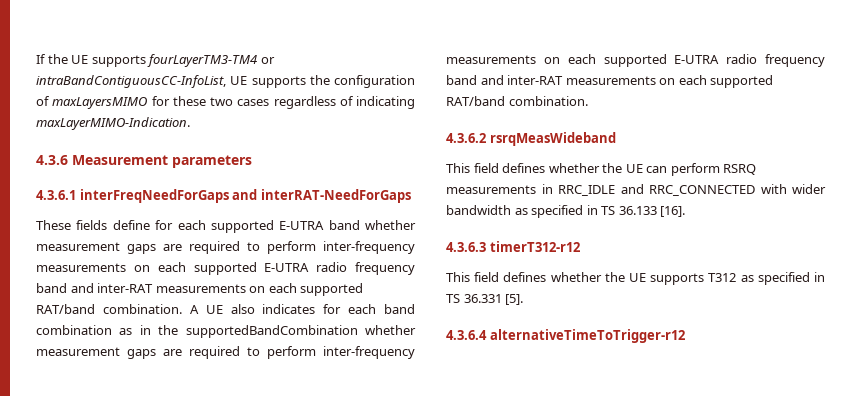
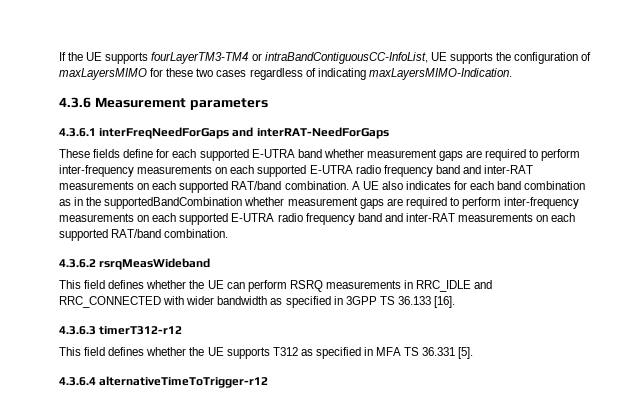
- If the UE supports fourLayerTM3-TM4 or intraBandContiguousCC-InfoList, UE supports the configuration of maxLayersMIMO for these two cases regardless of indicating maxLayerMIMO-Indication.
+ If the UE supports fourLayerTM3-TM4 or intraBandContiguousCC-InfoList, UE supports the configuration of maxLayersMIMO for these two cases regardless of indicating maxLayersMIMO-Indication.
- This field defines whether the UE can perform RSRQ measurements in RRC_IDLE and RRC_CONNECTED with wider bandwidth as specified in TS 36.133 [16].
+ This field defines whether the UE can perform RSRQ measurements in RRC_IDLE and RRC_CONNECTED with wider bandwidth as specified in 3GPP TS 36.133 [16].
- This field defines whether the UE supports T312 as specified in TS 36.331 [5].
+ This field defines whether the UE supports T312 as specified in MFA TS 36.331 [5].

